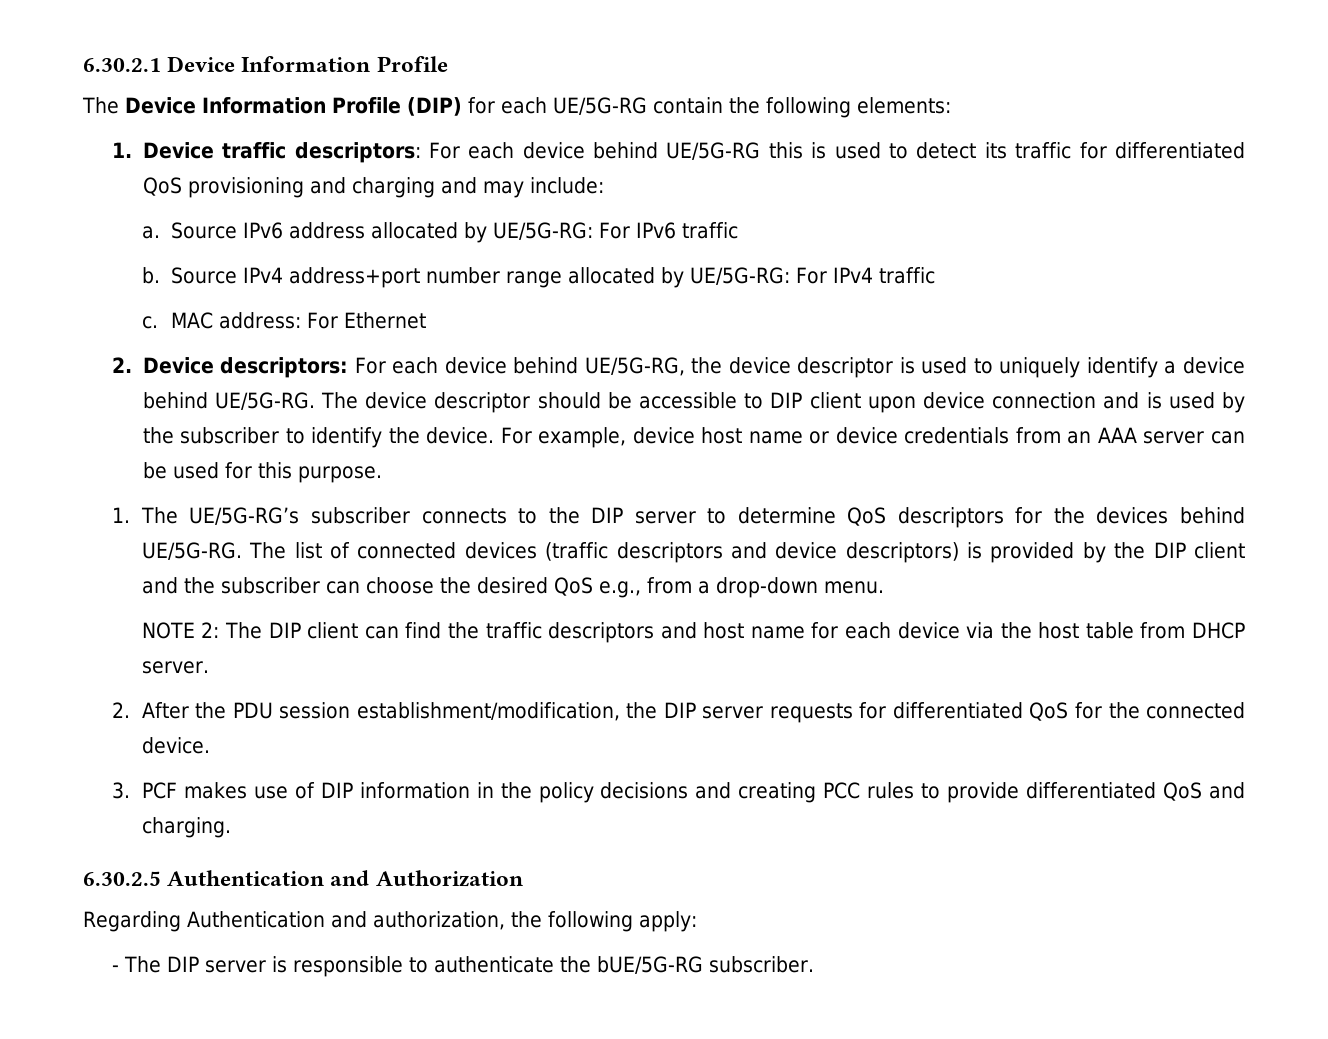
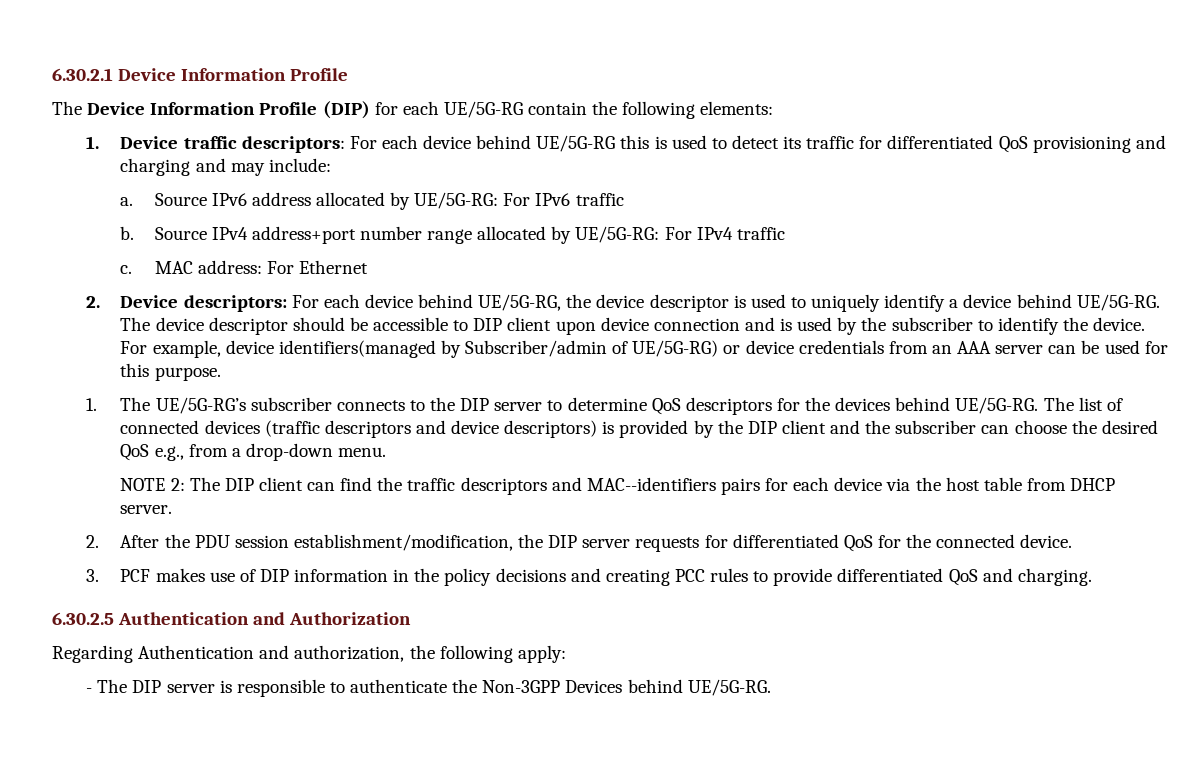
- For example, device host name or device credentials from an AAA server can be used for this purpose.
+ For example, device identifiers(managed by Subscriber/admin of UE/5G-RG) or device credentials from an AAA server can be used for this purpose.
- NOTE 2: The DIP client can find the traffic descriptors and host name for each device via the host table from DHCP server.
+ NOTE 2: The DIP client can find the traffic descriptors and MAC--identifiers pairs for each device via the host table from DHCP server.
- - The DIP server is responsible to authenticate the bUE/5G-RG subscriber.
+ - The DIP server is responsible to authenticate the Non-3GPP Devices behind UE/5G-RG.

